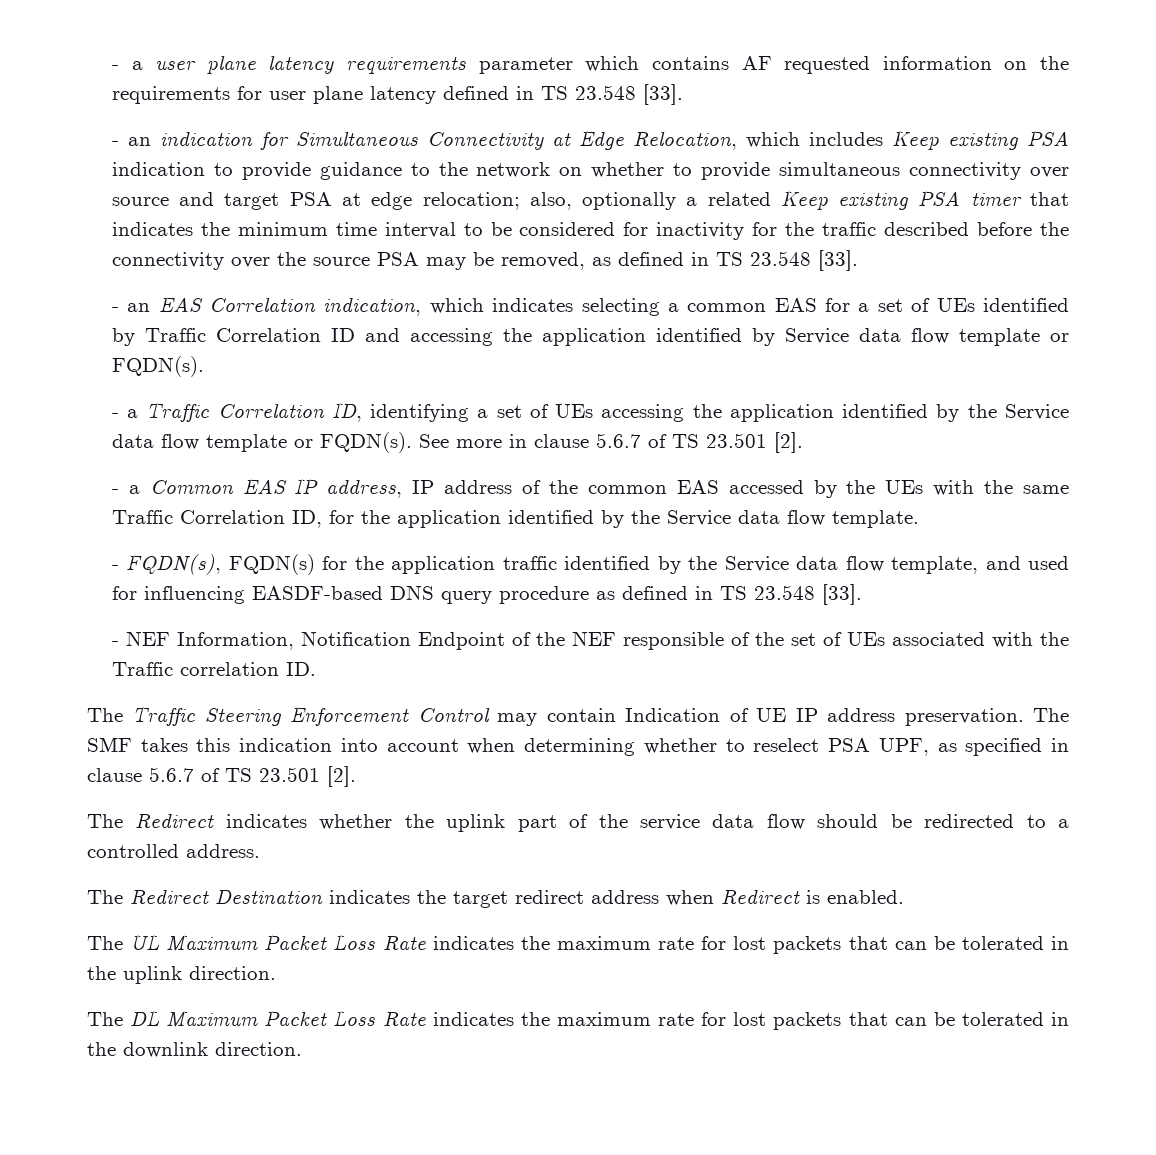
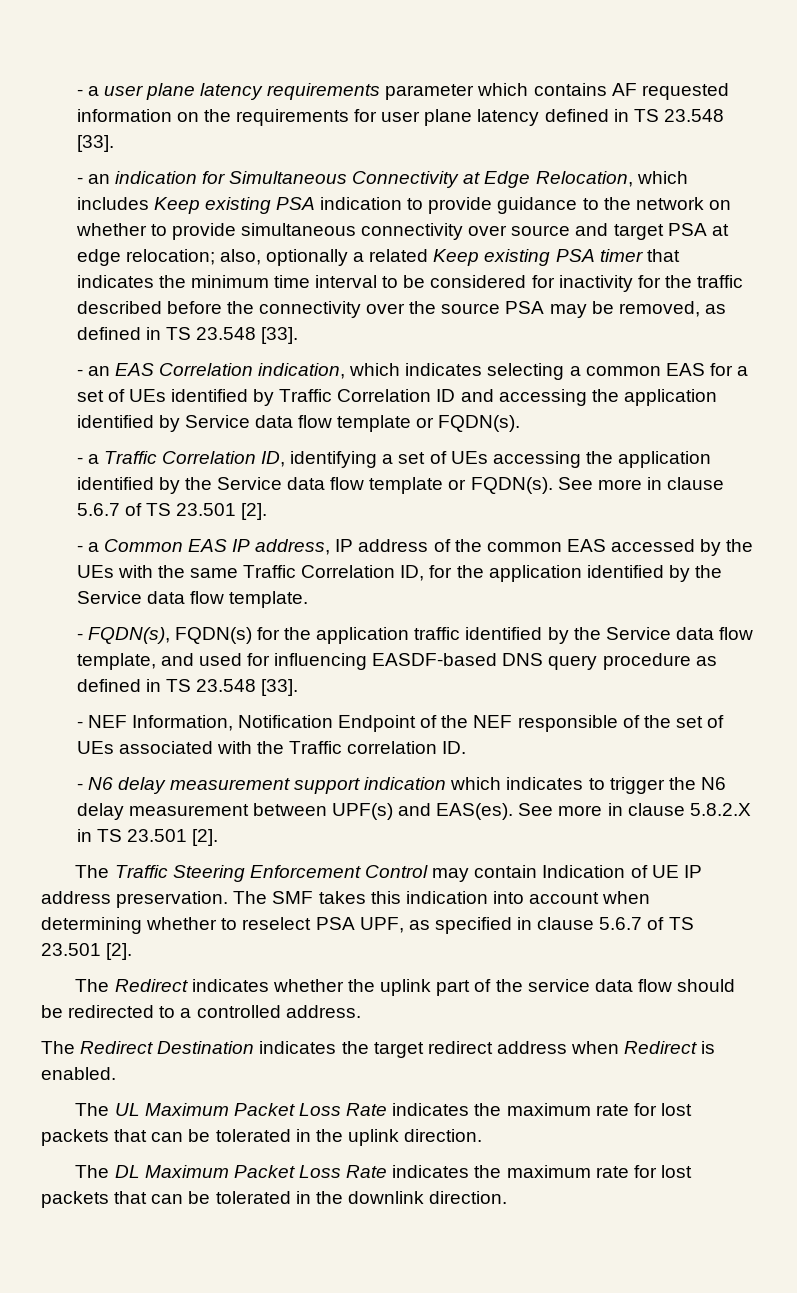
+ - N6 delay measurement support indication which indicates to trigger the N6 delay measurement between UPF(s) and EAS(es). See more in clause 5.8.2.X in TS 23.501 [2].

